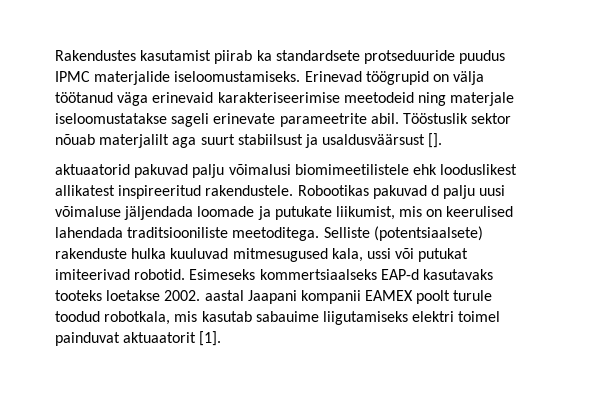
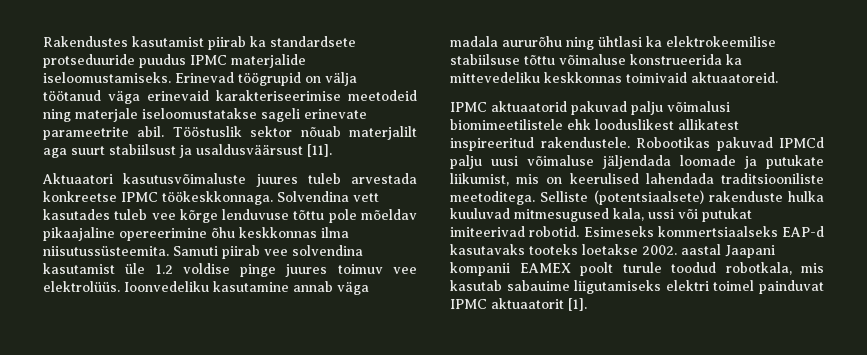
- Tööstuslik sektor nõuab materjalilt aga suurt stabiilsust ja usaldusväärsust [].
- aktuaatorid pakuvad palju võimalusi biomimeetilistele ehk looduslikest allikatest inspireeritud rakendustele.
+ Tööstuslik sektor nõuab materjalilt aga suurt stabiilsust ja usaldusväärsust [11].
+ Aktuaatori kasutusvõimaluste juures tuleb arvestada konkreetse IPMC töökeskkonnaga. Solvendina vett kasutades tuleb vee kõrge lenduvuse tõttu pole mõeldav pikaajaline opereerimine õhu keskkonnas ilma niisutussüsteemita. Samuti piirab vee solvendina kasutamist üle 1.2 voldise pinge juures toimuv vee elektrolüüs. Ioonvedeliku kasutamine annab väga madala aururõhu ning ühtlasi ka elektrokeemilise stabiilsuse tõttu võimaluse konstrueerida ka mittevedeliku keskkonnas toimivaid aktuaatoreid.
+ IPMC aktuaatorid pakuvad palju võimalusi biomimeetilistele ehk looduslikest allikatest inspireeritud rakendustele.
- Robootikas pakuvad d palju uusi võimaluse jäljendada loomade ja putukate liikumist, mis on keerulised lahendada traditsiooniliste meetoditega.
+ Robootikas pakuvad IPMCd palju uusi võimaluse jäljendada loomade ja putukate liikumist, mis on keerulised lahendada traditsiooniliste meetoditega.
- Esimeseks kommertsiaalseks EAP-d kasutavaks tooteks loetakse 2002. aastal Jaapani kompanii EAMEX poolt turule toodud robotkala, mis kasutab sabauime liigutamiseks elektri toimel painduvat aktuaatorit [1].
+ Esimeseks kommertsiaalseks EAP-d kasutavaks tooteks loetakse 2002. aastal Jaapani kompanii EAMEX poolt turule toodud robotkala, mis kasutab sabauime liigutamiseks elektri toimel painduvat IPMC aktuaatorit [1].

